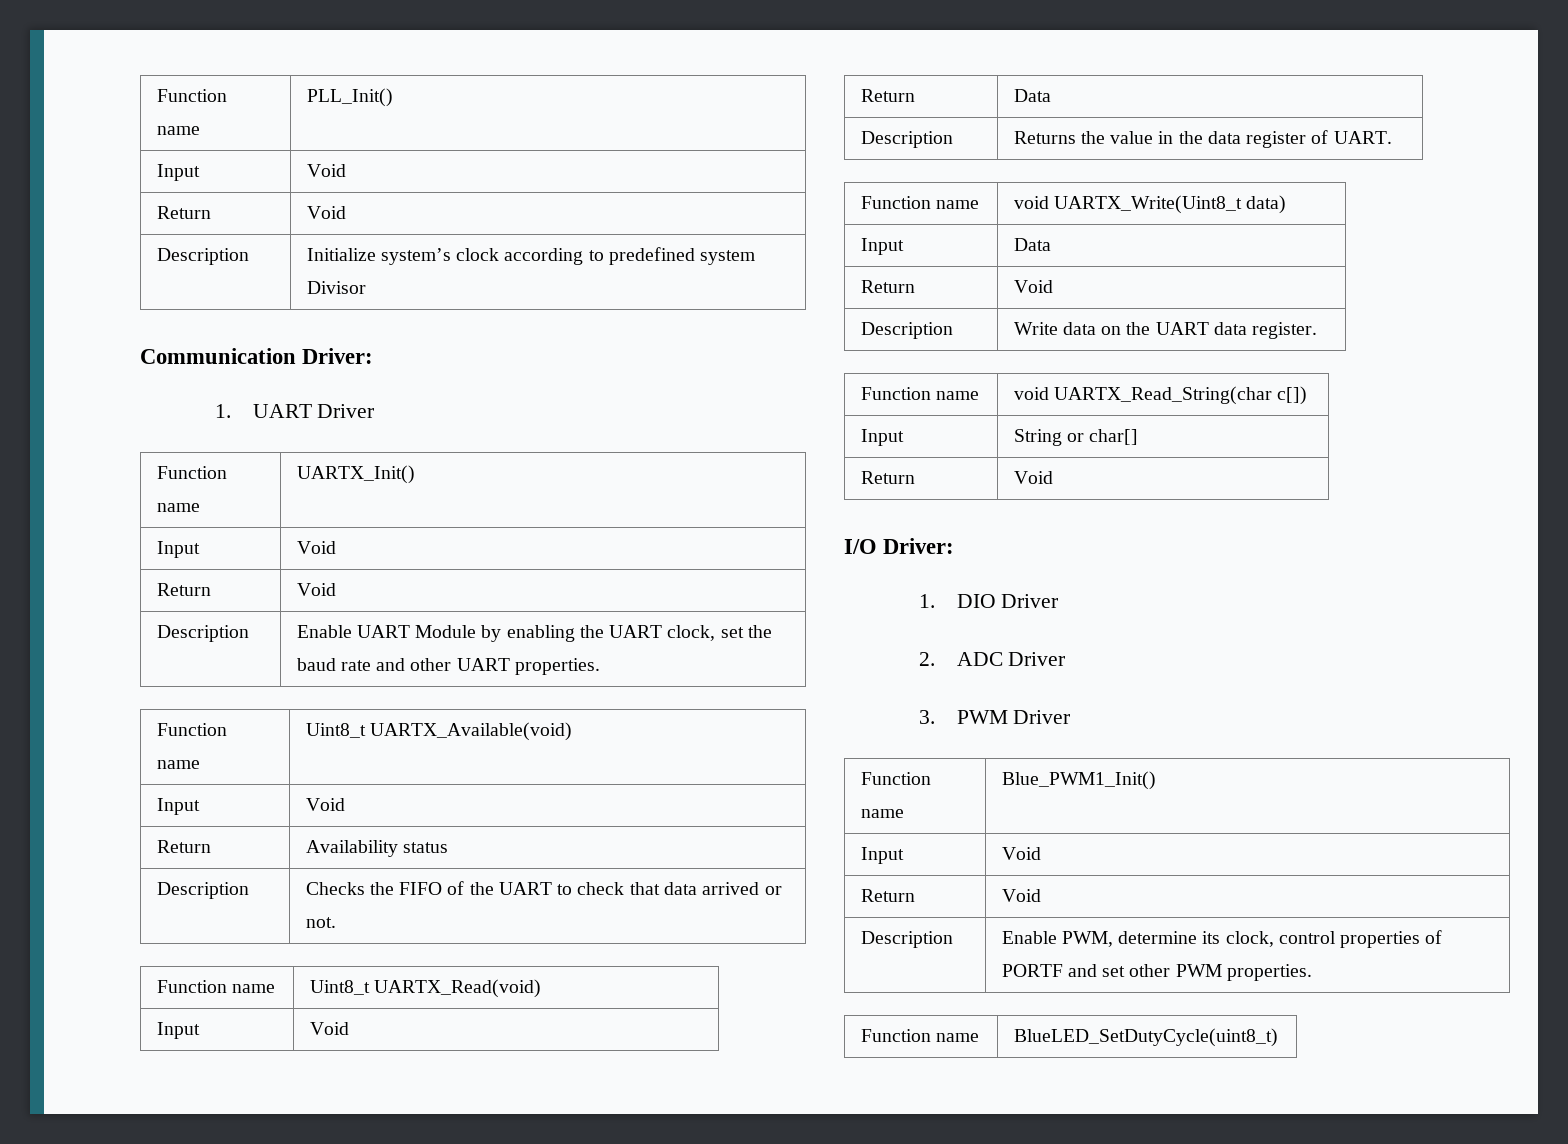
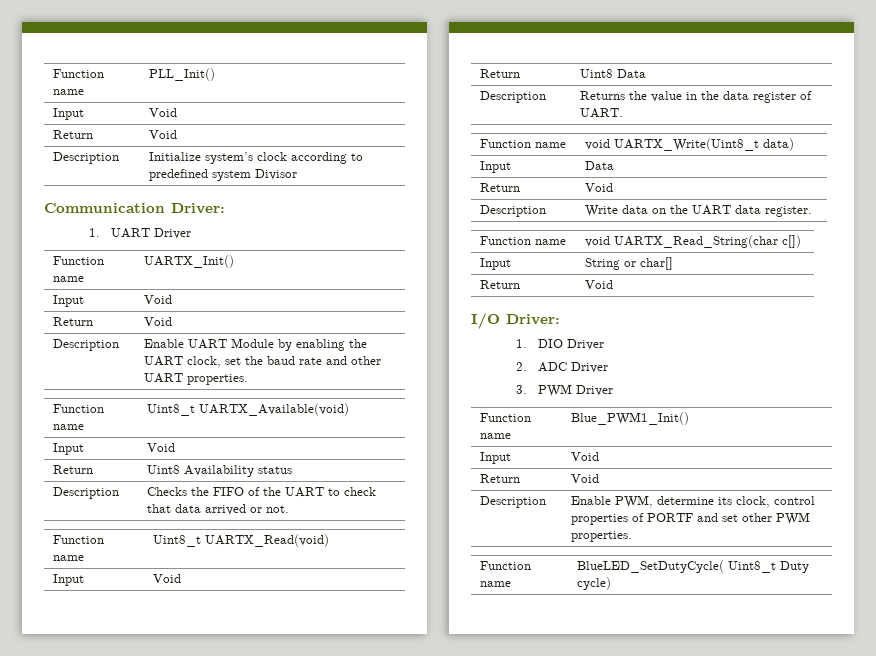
- Return | Availability status
+ Return | Uint8 Availability status
- Return | Data
+ Return | Uint8 Data
- Function name | BlueLED_SetDutyCycle(uint8_t)
+ Function name | BlueLED_SetDutyCycle( Uint8_t Duty cycle)

